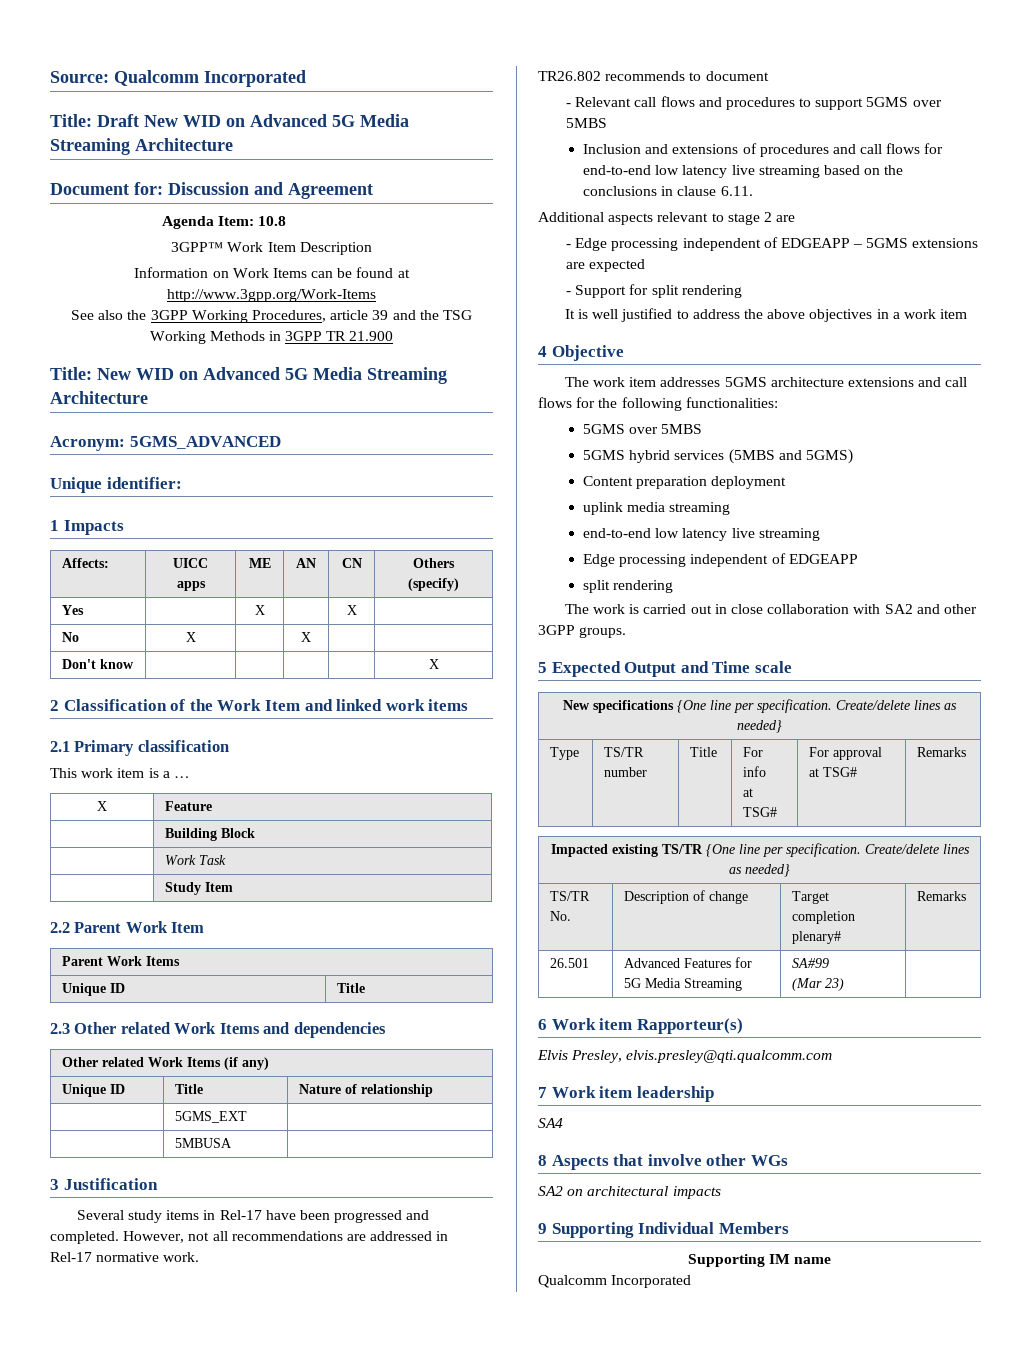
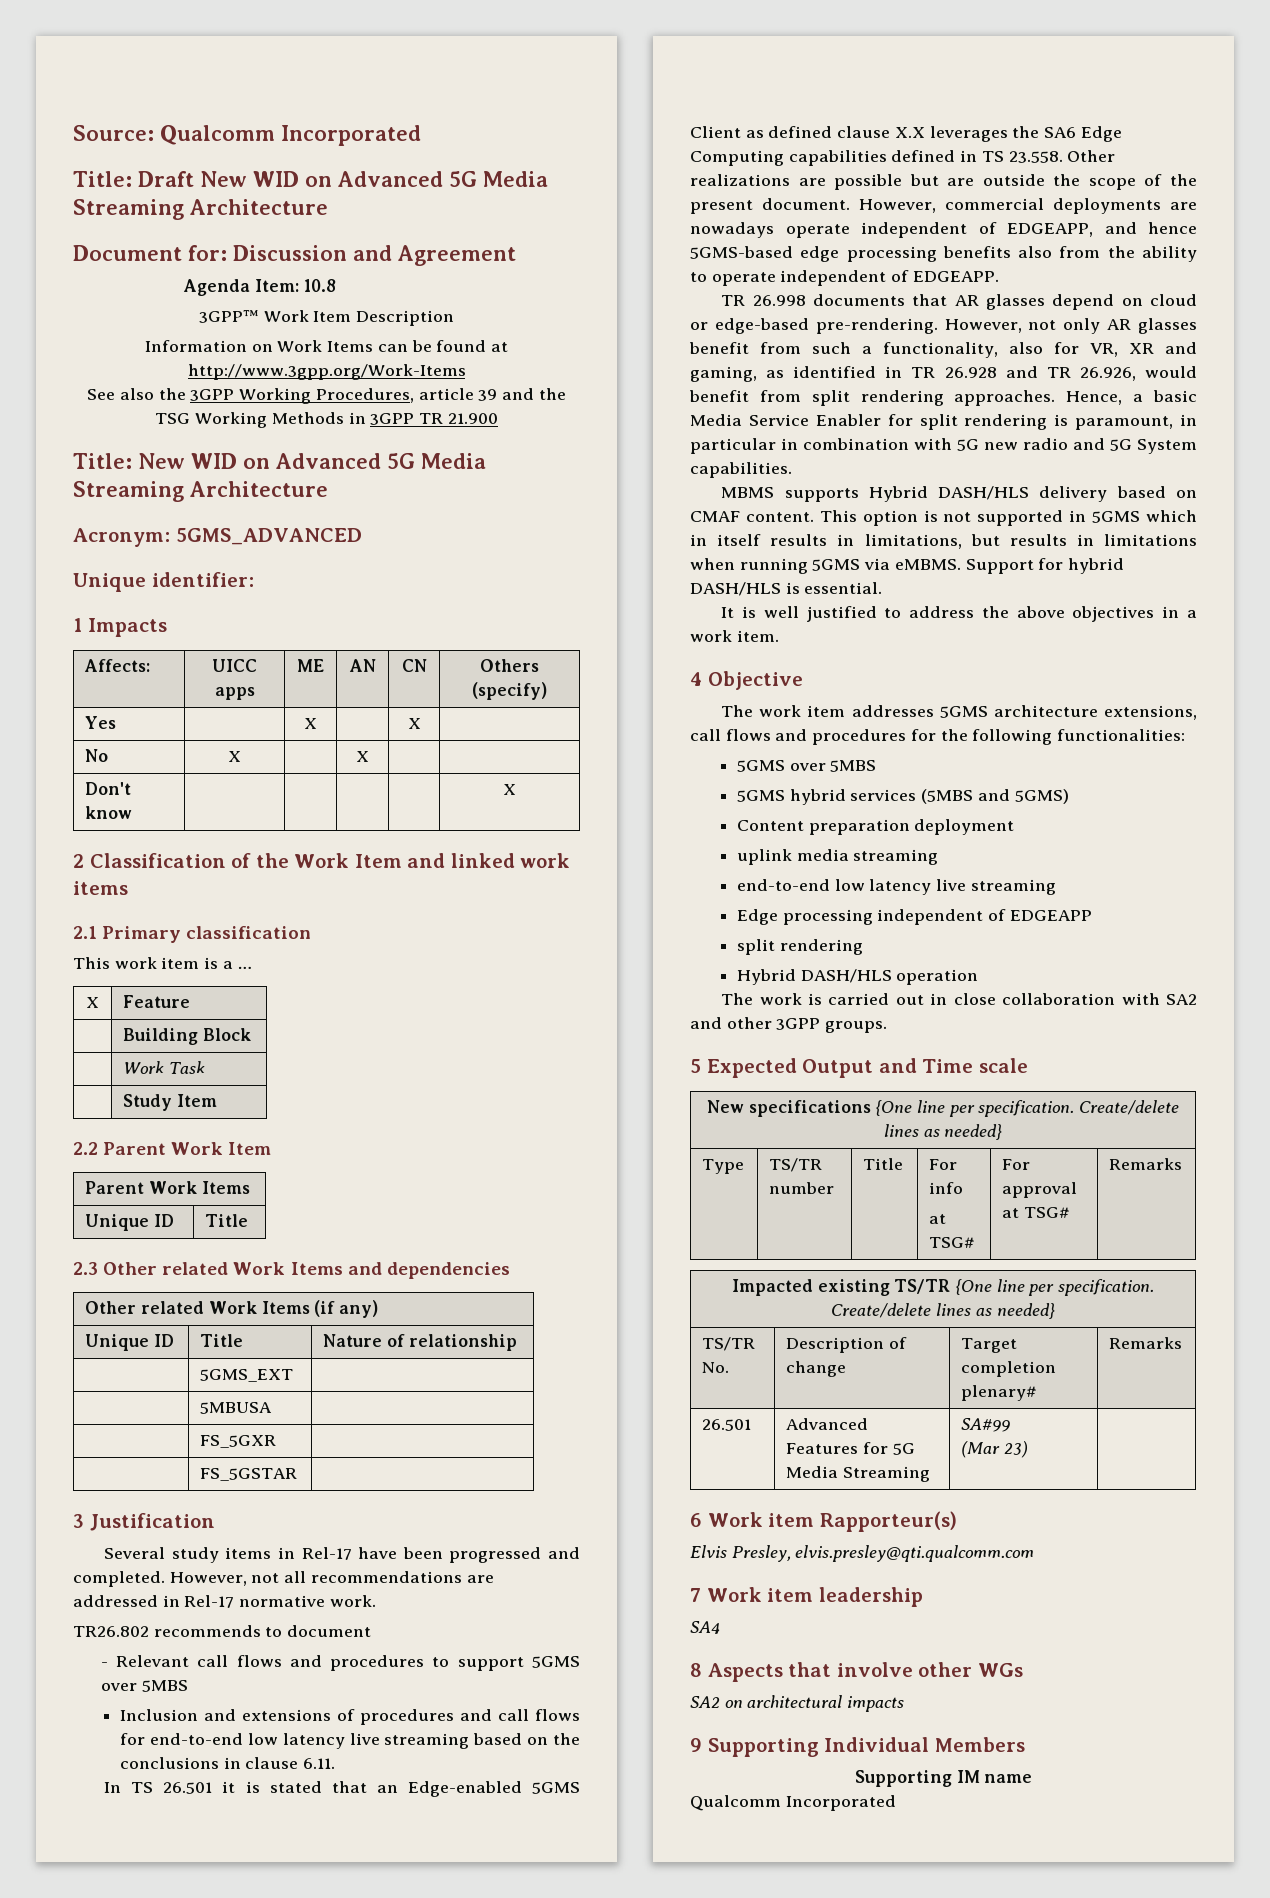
+ | FS_5GXR |
+ | FS_5GSTAR |
- Additional aspects relevant to stage 2 are
- - Edge processing independent of EDGEAPP – 5GMS extensions are expected
- - Support for split rendering
+ In TS 26.501 it is stated that an Edge-enabled 5GMS Client as defined clause X.X leverages the SA6 Edge Computing capabilities defined in TS 23.558. Other realizations are possible but are outside the scope of the present document. However, commercial deployments are nowadays operate independent of EDGEAPP, and hence 5GMS-based edge processing benefits also from the ability to operate independent of EDGEAPP.
+ TR 26.998 documents that AR glasses depend on cloud or edge-based pre-rendering. However, not only AR glasses benefit from such a functionality, also for VR, XR and gaming, as identified in TR 26.928 and TR 26.926, would benefit from split rendering approaches. Hence, a basic Media Service Enabler for split rendering is paramount, in particular in combination with 5G new radio and 5G System capabilities.
+ MBMS supports Hybrid DASH/HLS delivery based on CMAF content. This option is not supported in 5GMS which in itself results in limitations, but results in limitations when running 5GMS via eMBMS. Support for hybrid DASH/HLS is essential.
- It is well justified to address the above objectives in a work item
+ It is well justified to address the above objectives in a work item.
- The work item addresses 5GMS architecture extensions and call flows for the following functionalities:
+ The work item addresses 5GMS architecture extensions, call flows and procedures for the following functionalities:
+ Hybrid DASH/HLS operation

